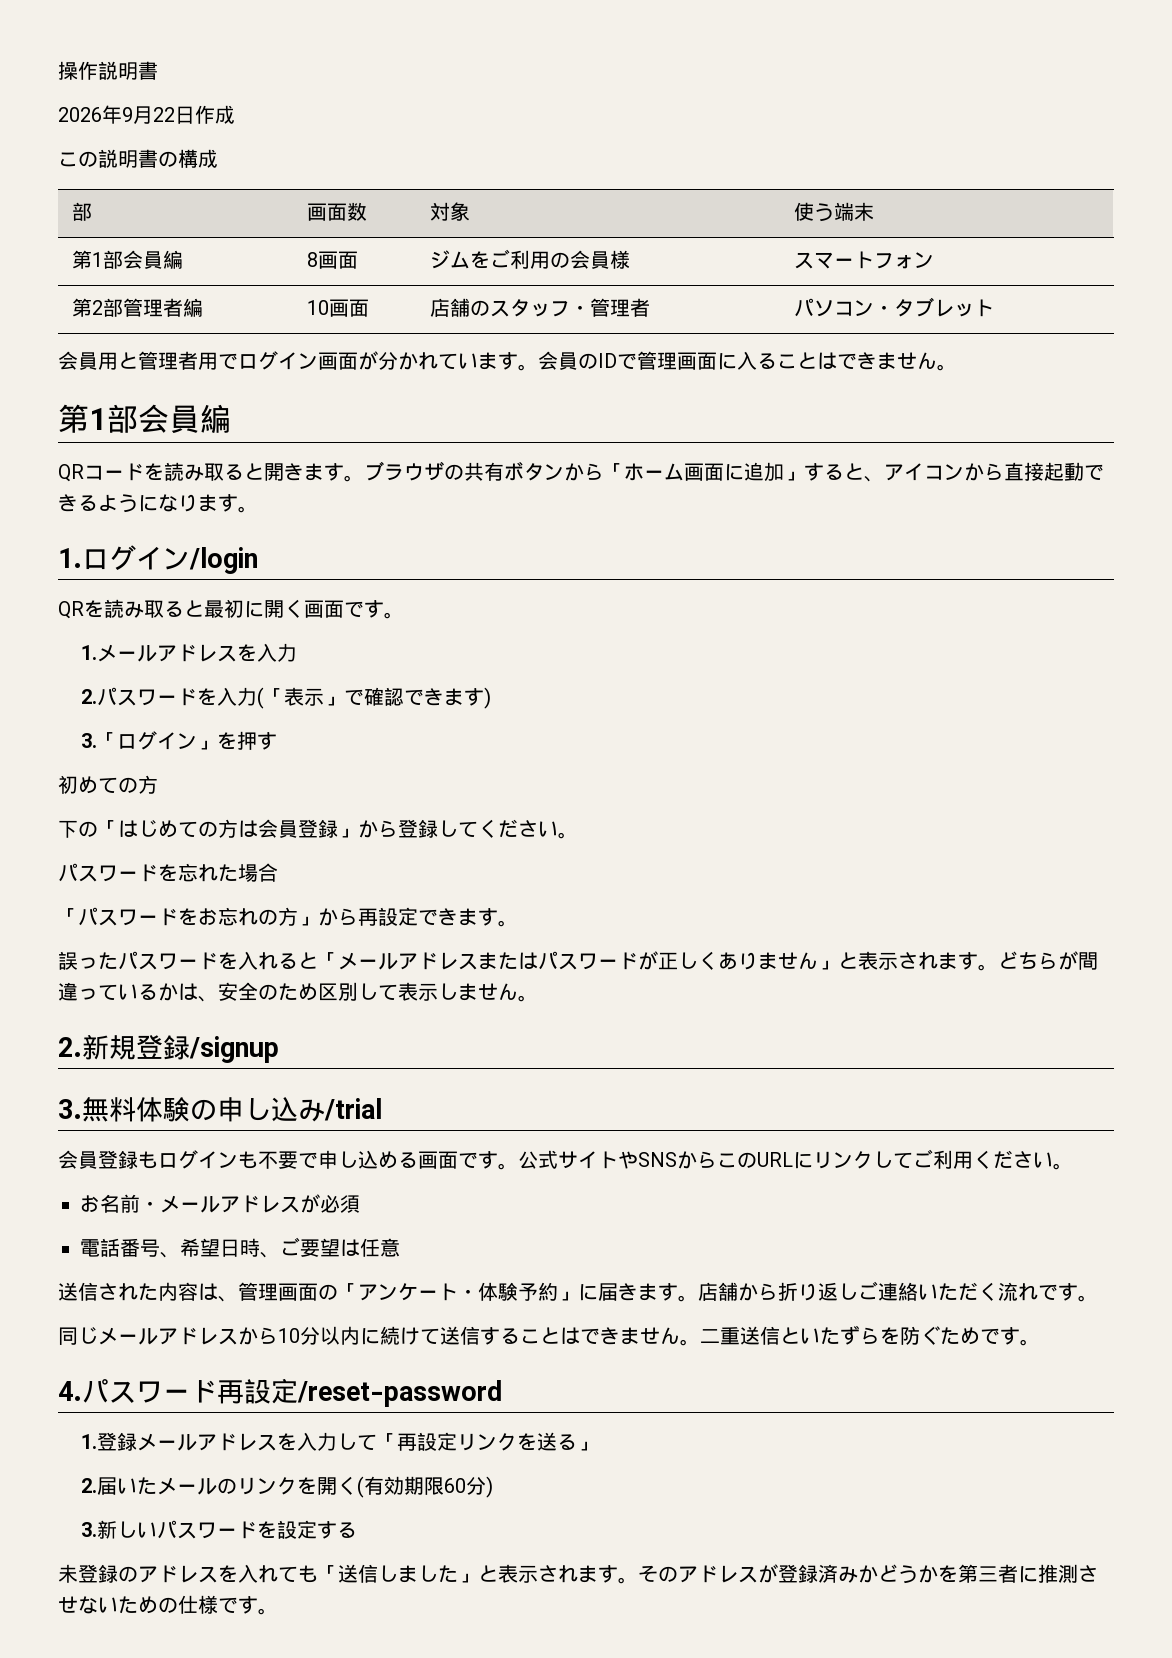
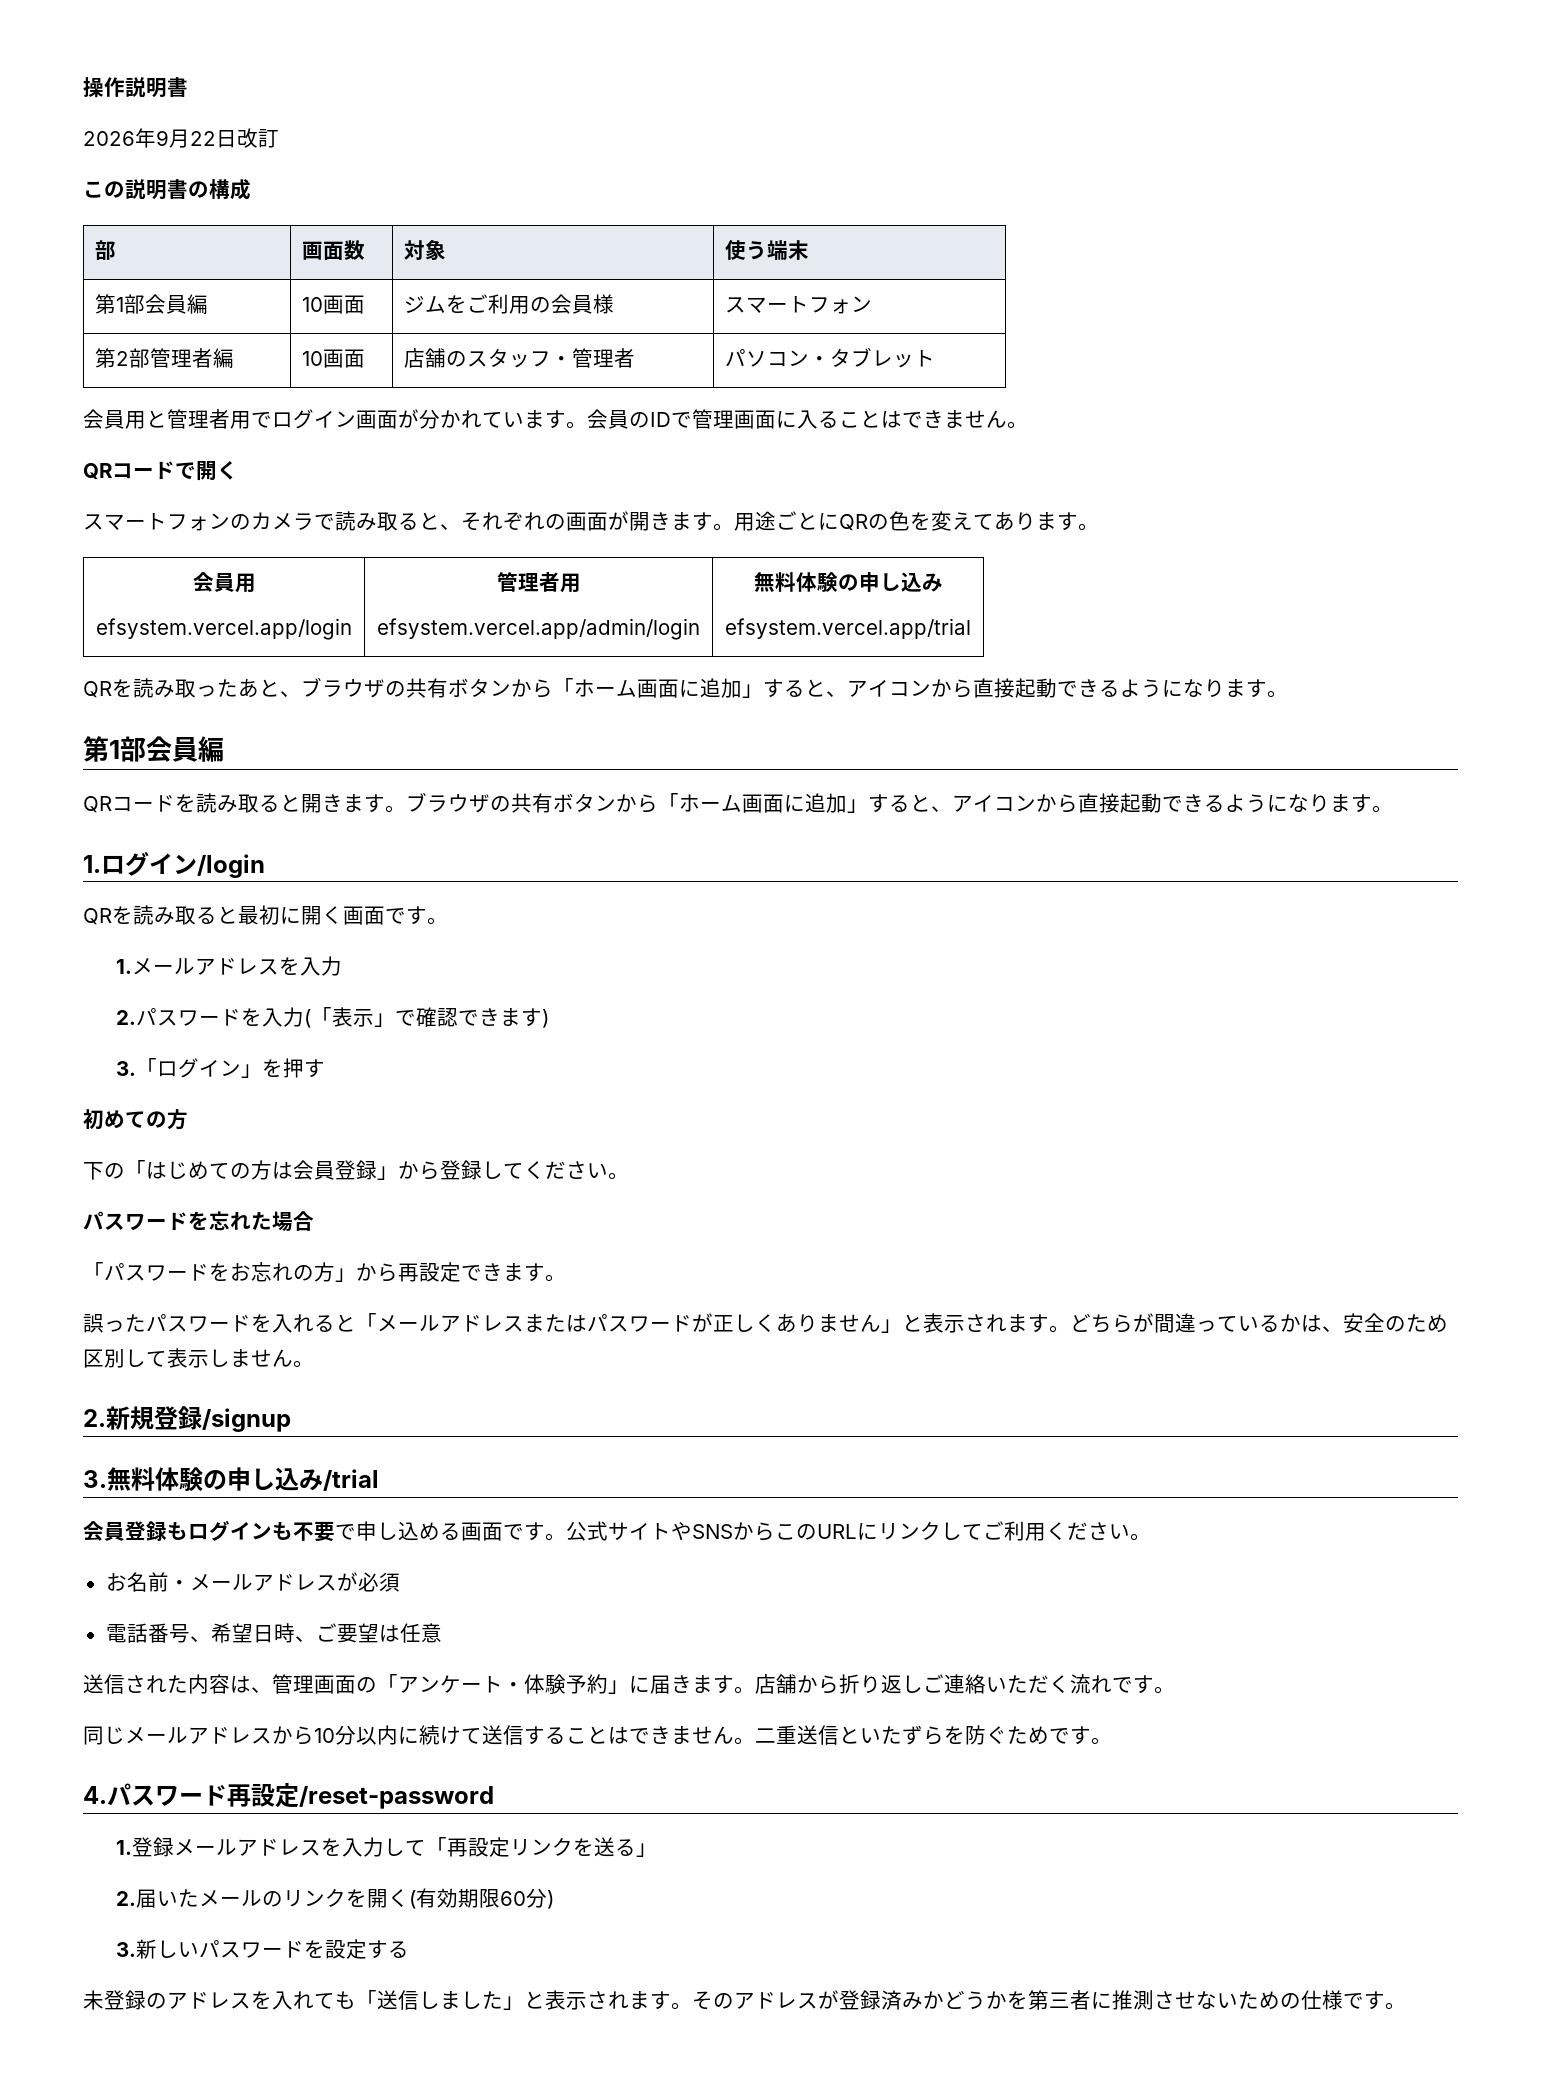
- 2026年9月22日作成
+ 2026年9月22日改訂
- 第1部会員編 | 8画面 | ジムをご利用の会員様 | スマートフォン
+ 第1部会員編 | 10画面 | ジムをご利用の会員様 | スマートフォン
+ QRコードで開く
+ スマートフォンのカメラで読み取ると、それぞれの画面が開きます。用途ごとにQRの色を変えてあります。
+ 会員用
+ efsystem.vercel.app/login | 管理者用
+ efsystem.vercel.app/admin/login | 無料体験の申し込み
+ efsystem.vercel.app/trial
+ QRを読み取ったあと、ブラウザの共有ボタンから「ホーム画面に追加」すると、アイコンから直接起動できるようになります。

